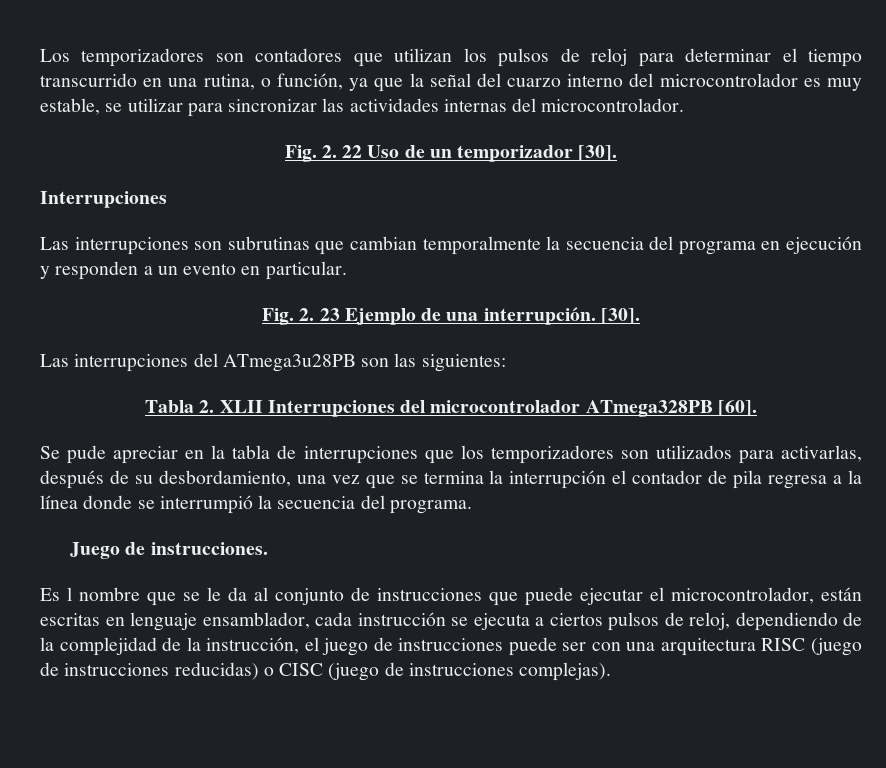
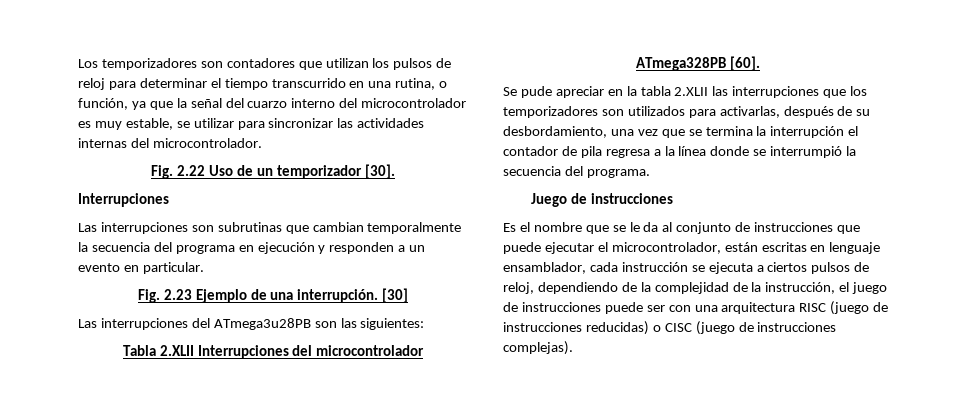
- Fig. 2. 22 Uso de un temporizador [30].
+ Fig. 2.22 Uso de un temporizador [30].
- Fig. 2. 23 Ejemplo de una interrupción. [30].
+ Fig. 2.23 Ejemplo de una interrupción. [30]
- Tabla 2. XLII Interrupciones del microcontrolador ATmega328PB [60].
+ Tabla 2.XLII Interrupciones del microcontrolador ATmega328PB [60].
- Se pude apreciar en la tabla de interrupciones que los temporizadores son utilizados para activarlas, después de su desbordamiento, una vez que se termina la interrupción el contador de pila regresa a la línea donde se interrumpió la secuencia del programa.
+ Se pude apreciar en la tabla 2.XLII las interrupciones que los temporizadores son utilizados para activarlas, después de su desbordamiento, una vez que se termina la interrupción el contador de pila regresa a la línea donde se interrumpió la secuencia del programa.
- Juego de instrucciones.
+ Juego de instrucciones
- Es l nombre que se le da al conjunto de instrucciones que puede ejecutar el microcontrolador, están escritas en lenguaje ensamblador, cada instrucción se ejecuta a ciertos pulsos de reloj, dependiendo de la complejidad de la instrucción, el juego de instrucciones puede ser con una arquitectura RISC (juego de instrucciones reducidas) o CISC (juego de instrucciones complejas).
+ Es el nombre que se le da al conjunto de instrucciones que puede ejecutar el microcontrolador, están escritas en lenguaje ensamblador, cada instrucción se ejecuta a ciertos pulsos de reloj, dependiendo de la complejidad de la instrucción, el juego de instrucciones puede ser con una arquitectura RISC (juego de instrucciones reducidas) o CISC (juego de instrucciones complejas).

